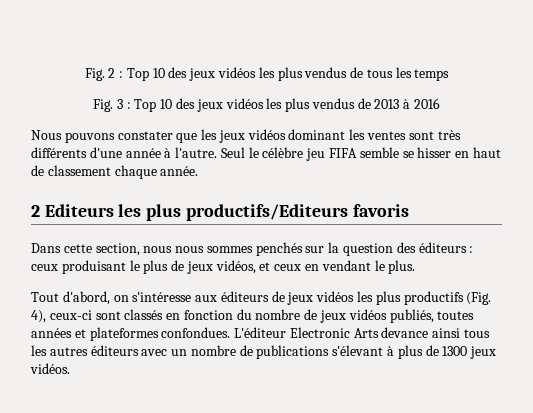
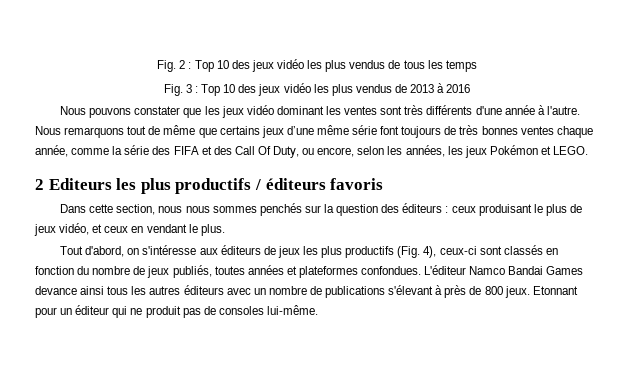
- Fig. 2 : Top 10 des jeux vidéos les plus vendus de tous les temps
+ Fig. 2 : Top 10 des jeux vidéo les plus vendus de tous les temps
- Fig. 3 : Top 10 des jeux vidéos les plus vendus de 2013 à 2016
+ Fig. 3 : Top 10 des jeux vidéo les plus vendus de 2013 à 2016
- Nous pouvons constater que les jeux vidéos dominant les ventes sont très différents d'une année à l'autre.
+ Nous pouvons constater que les jeux vidéo dominant les ventes sont très différents d'une année à l'autre.
- Seul le célèbre jeu FIFA semble se hisser en haut de classement chaque année.
+ Nous remarquons tout de même que certains jeux d’une même série font toujours de très bonnes ventes chaque année, comme la série des FIFA et des Call Of Duty, ou encore, selon les années, les jeux Pokémon et LEGO.
- 2 Editeurs les plus productifs/Editeurs favoris
+ 2 Editeurs les plus productifs / éditeurs favoris
- Dans cette section, nous nous sommes penchés sur la question des éditeurs : ceux produisant le plus de jeux vidéos, et ceux en vendant le plus.
+ Dans cette section, nous nous sommes penchés sur la question des éditeurs : ceux produisant le plus de jeux vidéo, et ceux en vendant le plus.
- Tout d'abord, on s'intéresse aux éditeurs de jeux vidéos les plus productifs (Fig. 4), ceux-ci sont classés en fonction du nombre de jeux vidéos publiés, toutes années et plateformes confondues.
+ Tout d'abord, on s'intéresse aux éditeurs de jeux les plus productifs (Fig. 4), ceux-ci sont classés en fonction du nombre de jeux publiés, toutes années et plateformes confondues.
- L'éditeur Electronic Arts devance ainsi tous les autres éditeurs avec un nombre de publications s'élevant à plus de 1300 jeux vidéos.
+ L'éditeur Namco Bandai Games devance ainsi tous les autres éditeurs avec un nombre de publications s'élevant à près de 800 jeux. Etonnant pour un éditeur qui ne produit pas de consoles lui-même.

